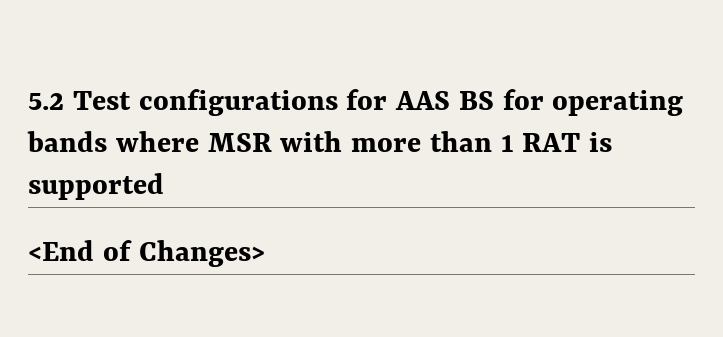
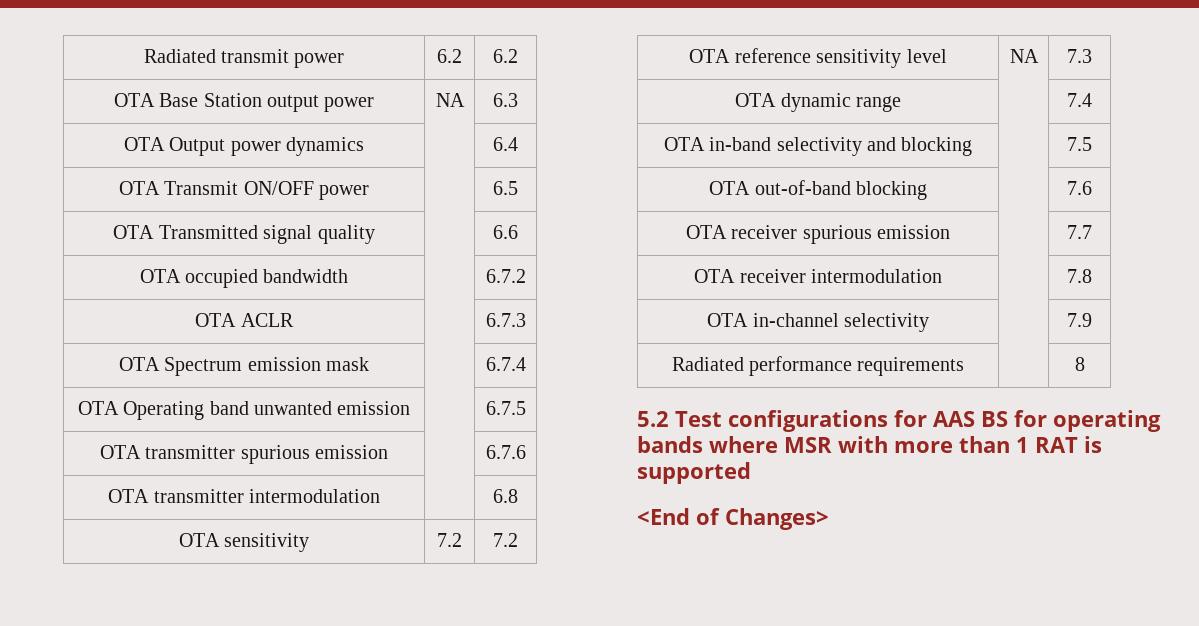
+ Radiated transmit power | 6.2 | 6.2
+ OTA Base Station output power | NA | 6.3
+ OTA Output power dynamics | | 6.4
+ OTA Transmit ON/OFF power | | 6.5
+ OTA Transmitted signal quality | | 6.6
+ OTA occupied bandwidth | | 6.7.2
+ OTA ACLR | | 6.7.3
+ OTA Spectrum emission mask | | 6.7.4
+ OTA Operating band unwanted emission | | 6.7.5
+ OTA transmitter spurious emission | | 6.7.6
+ OTA transmitter intermodulation | | 6.8
+ OTA sensitivity | 7.2 | 7.2
+ OTA reference sensitivity level | NA | 7.3
+ OTA dynamic range | | 7.4
+ OTA in-band selectivity and blocking | | 7.5
+ OTA out-of-band blocking | | 7.6
+ OTA receiver spurious emission | | 7.7
+ OTA receiver intermodulation | | 7.8
+ OTA in-channel selectivity | | 7.9
+ Radiated performance requirements | | 8

